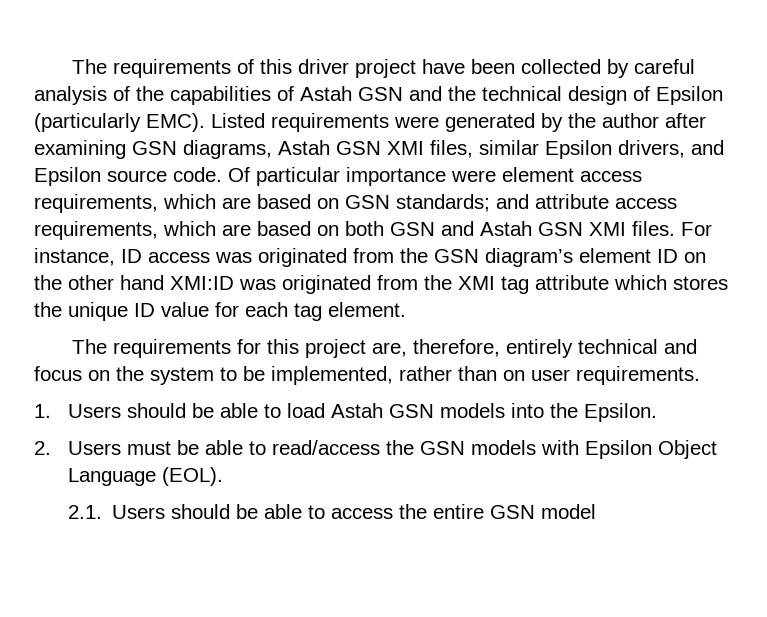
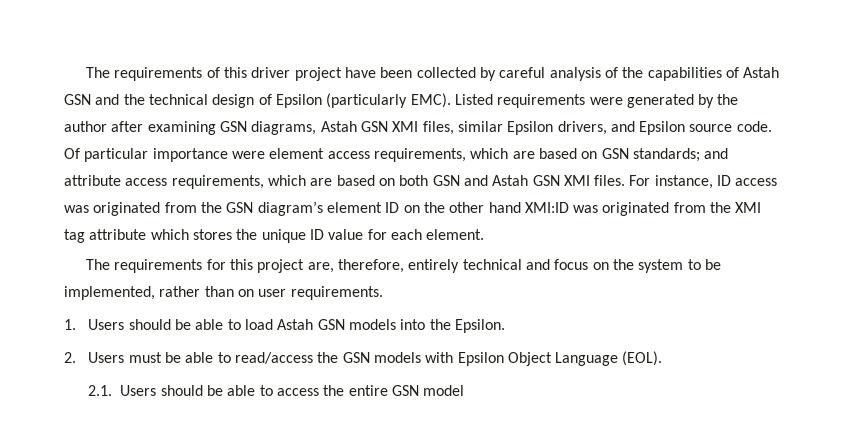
- For instance, ID access was originated from the GSN diagram’s element ID on the other hand XMI:ID was originated from the XMI tag attribute which stores the unique ID value for each tag element.
+ For instance, ID access was originated from the GSN diagram’s element ID on the other hand XMI:ID was originated from the XMI tag attribute which stores the unique ID value for each element.

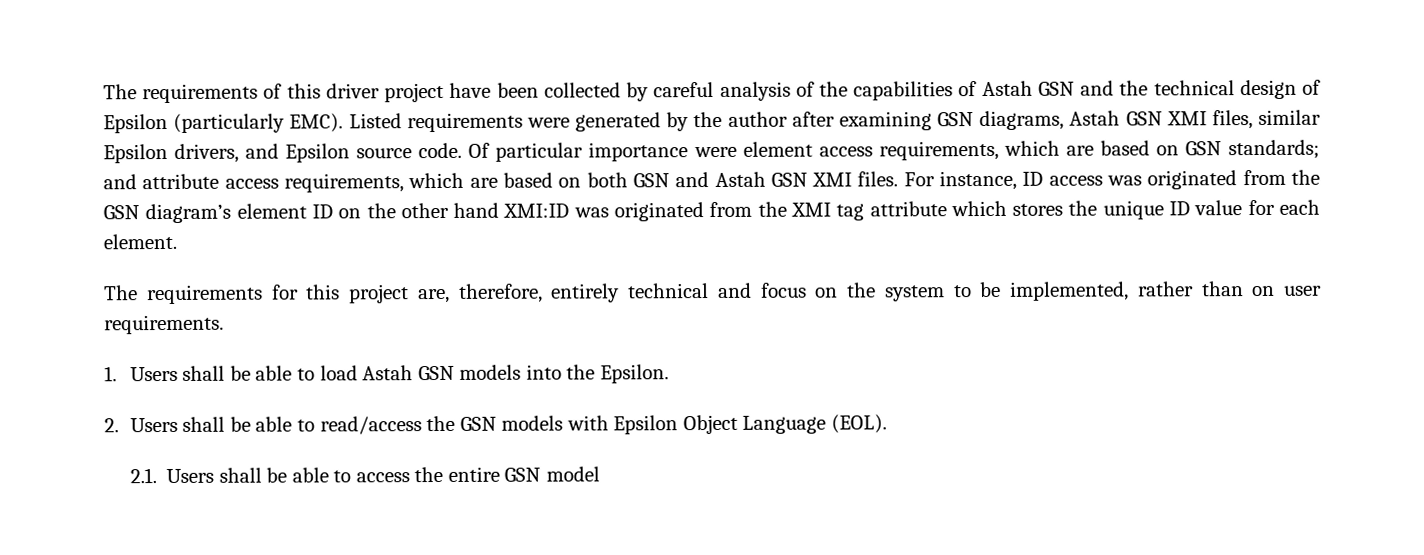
- 1. Users should be able to load Astah GSN models into the Epsilon.
+ 1. Users shall be able to load Astah GSN models into the Epsilon.
- 2. Users must be able to read/access the GSN models with Epsilon Object Language (EOL).
+ 2. Users shall be able to read/access the GSN models with Epsilon Object Language (EOL).
- 2.1. Users should be able to access the entire GSN model
+ 2.1. Users shall be able to access the entire GSN model

